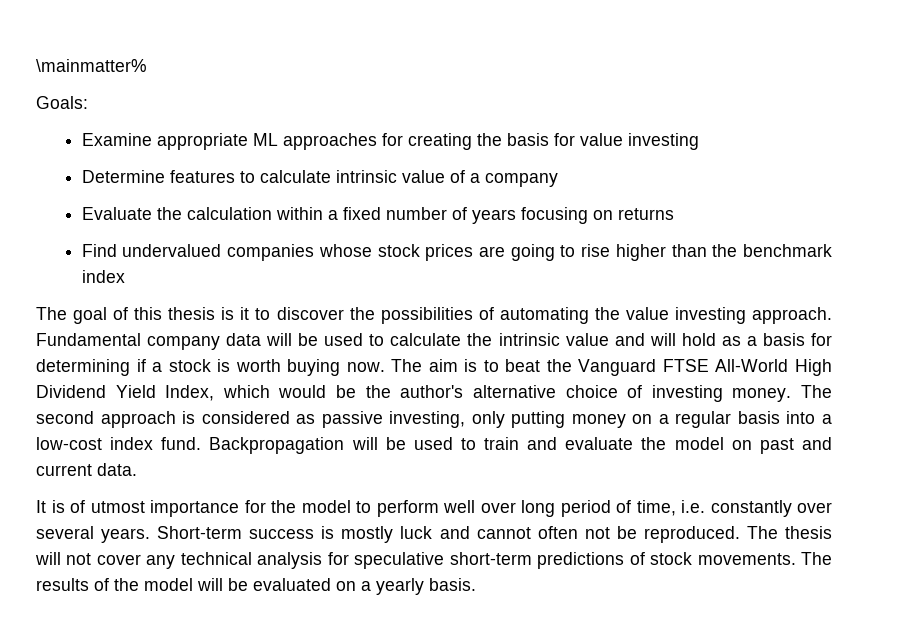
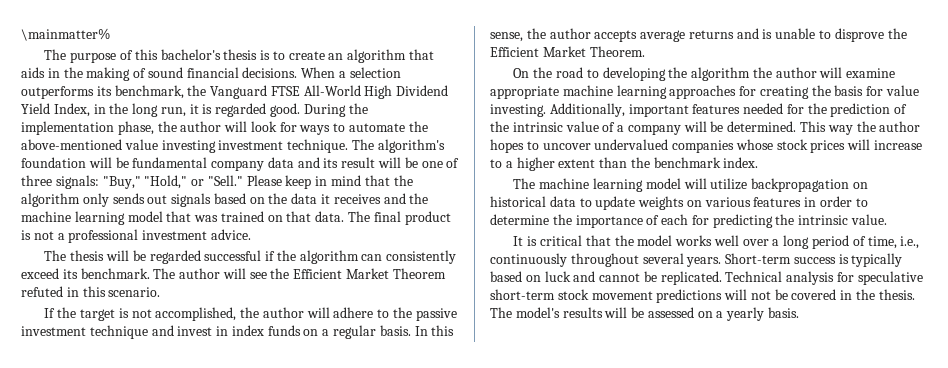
- Goals:
- Examine appropriate ML approaches for creating the basis for value investing
- Determine features to calculate intrinsic value of a company
- Evaluate the calculation within a fixed number of years focusing on returns
- Find undervalued companies whose stock prices are going to rise higher than the benchmark index
- The goal of this thesis is it to discover the possibilities of automating the value investing approach. Fundamental company data will be used to calculate the intrinsic value and will hold as a basis for determining if a stock is worth buying now. The aim is to beat the Vanguard FTSE All-World High Dividend Yield Index, which would be the author's alternative choice of investing money. The second approach is considered as passive investing, only putting money on a regular basis into a low-cost index fund. Backpropagation will be used to train and evaluate the model on past and current data.
- It is of utmost importance for the model to perform well over long period of time, i.e. constantly over several years.
+ The purpose of this bachelor's thesis is to create an algorithm that aids in the making of sound financial decisions. When a selection outperforms its benchmark, the Vanguard FTSE All-World High Dividend Yield Index, in the long run, it is regarded good. During the implementation phase, the author will look for ways to automate the above-mentioned value investing investment technique. The algorithm's foundation will be fundamental company data and its result will be one of three signals: "Buy," "Hold," or "Sell." Please keep in mind that the algorithm only sends out signals based on the data it receives and the machine learning model that was trained on that data. The final product is not a professional investment advice.
+ The thesis will be regarded successful if the algorithm can consistently exceed its benchmark. The author will see the Efficient Market Theorem refuted in this scenario.
+ If the target is not accomplished, the author will adhere to the passive investment technique and invest in index funds on a regular basis. In this sense, the author accepts average returns and is unable to disprove the Efficient Market Theorem.
+ On the road to developing the algorithm the author will examine appropriate machine learning approaches for creating the basis for value investing. Additionally, important features needed for the prediction of the intrinsic value of a company will be determined. This way the author hopes to uncover undervalued companies whose stock prices will increase to a higher extent than the benchmark index.
+ The machine learning model will utilize backpropagation on historical data to update weights on various features in order to determine the importance of each for predicting the intrinsic value.
+ It is critical that the model works well over a long period of time, i.e., continuously throughout several years.
- Short-term success is mostly luck and cannot often not be reproduced. The thesis will not cover any technical analysis for speculative short-term predictions of stock movements. The results of the model will be evaluated on a yearly basis.
+ Short-term success is typically based on luck and cannot be replicated. Technical analysis for speculative short-term stock movement predictions will not be covered in the thesis. The model's results will be assessed on a yearly basis.

